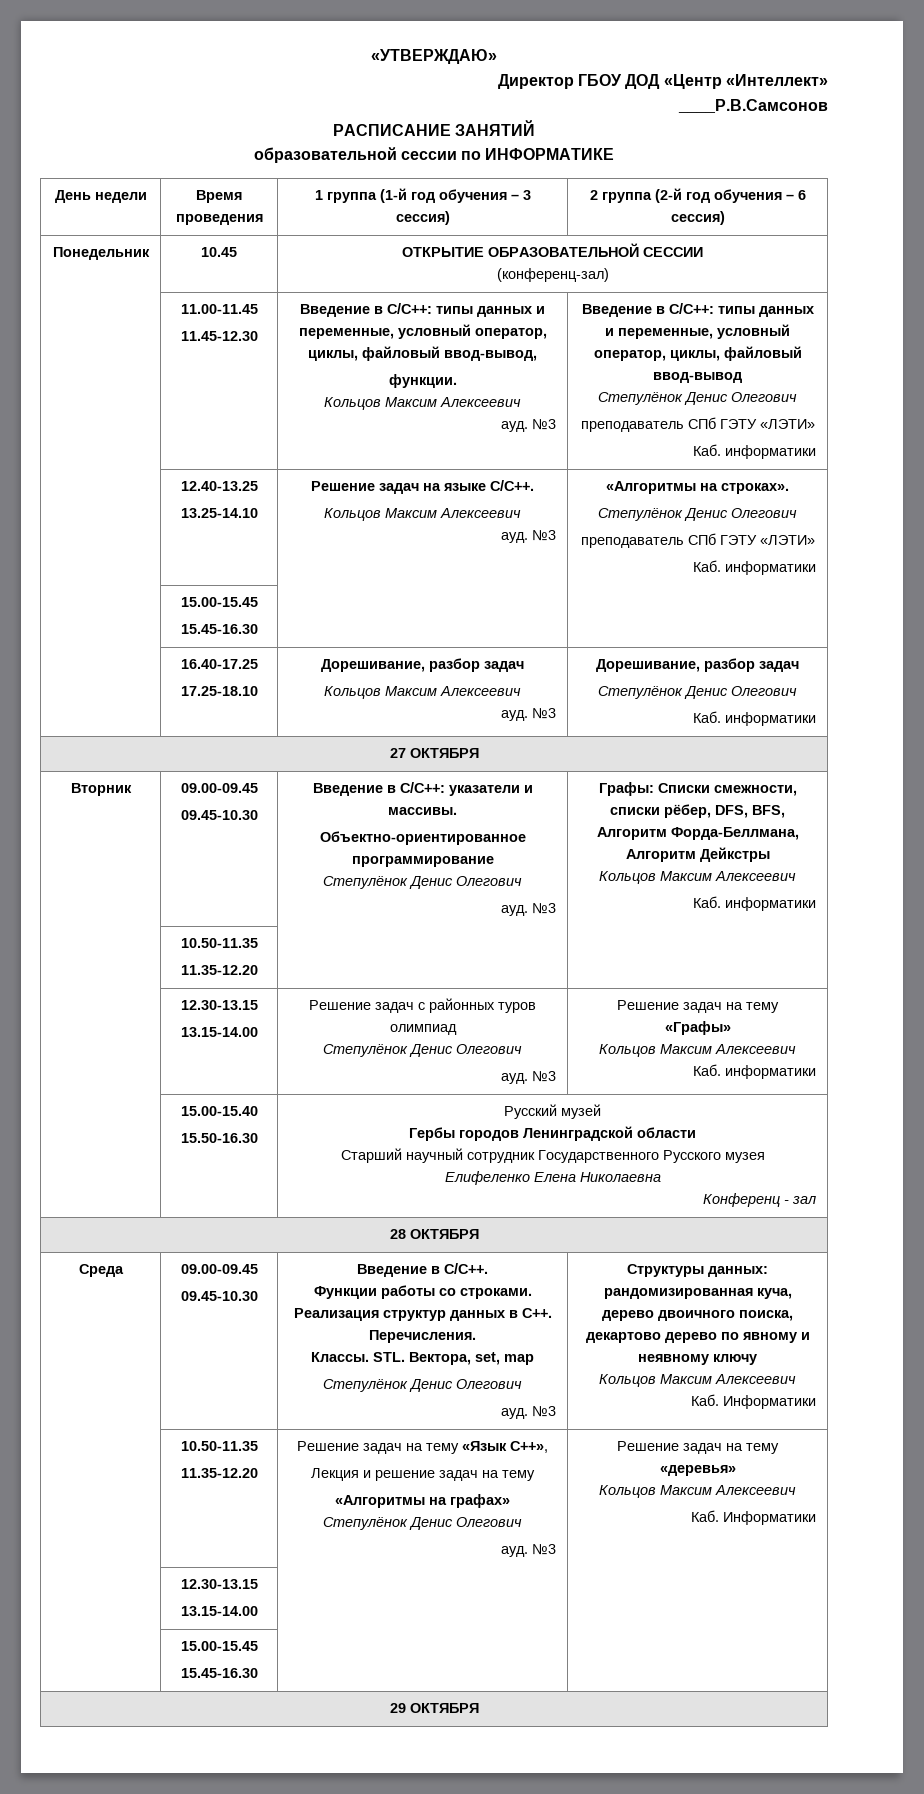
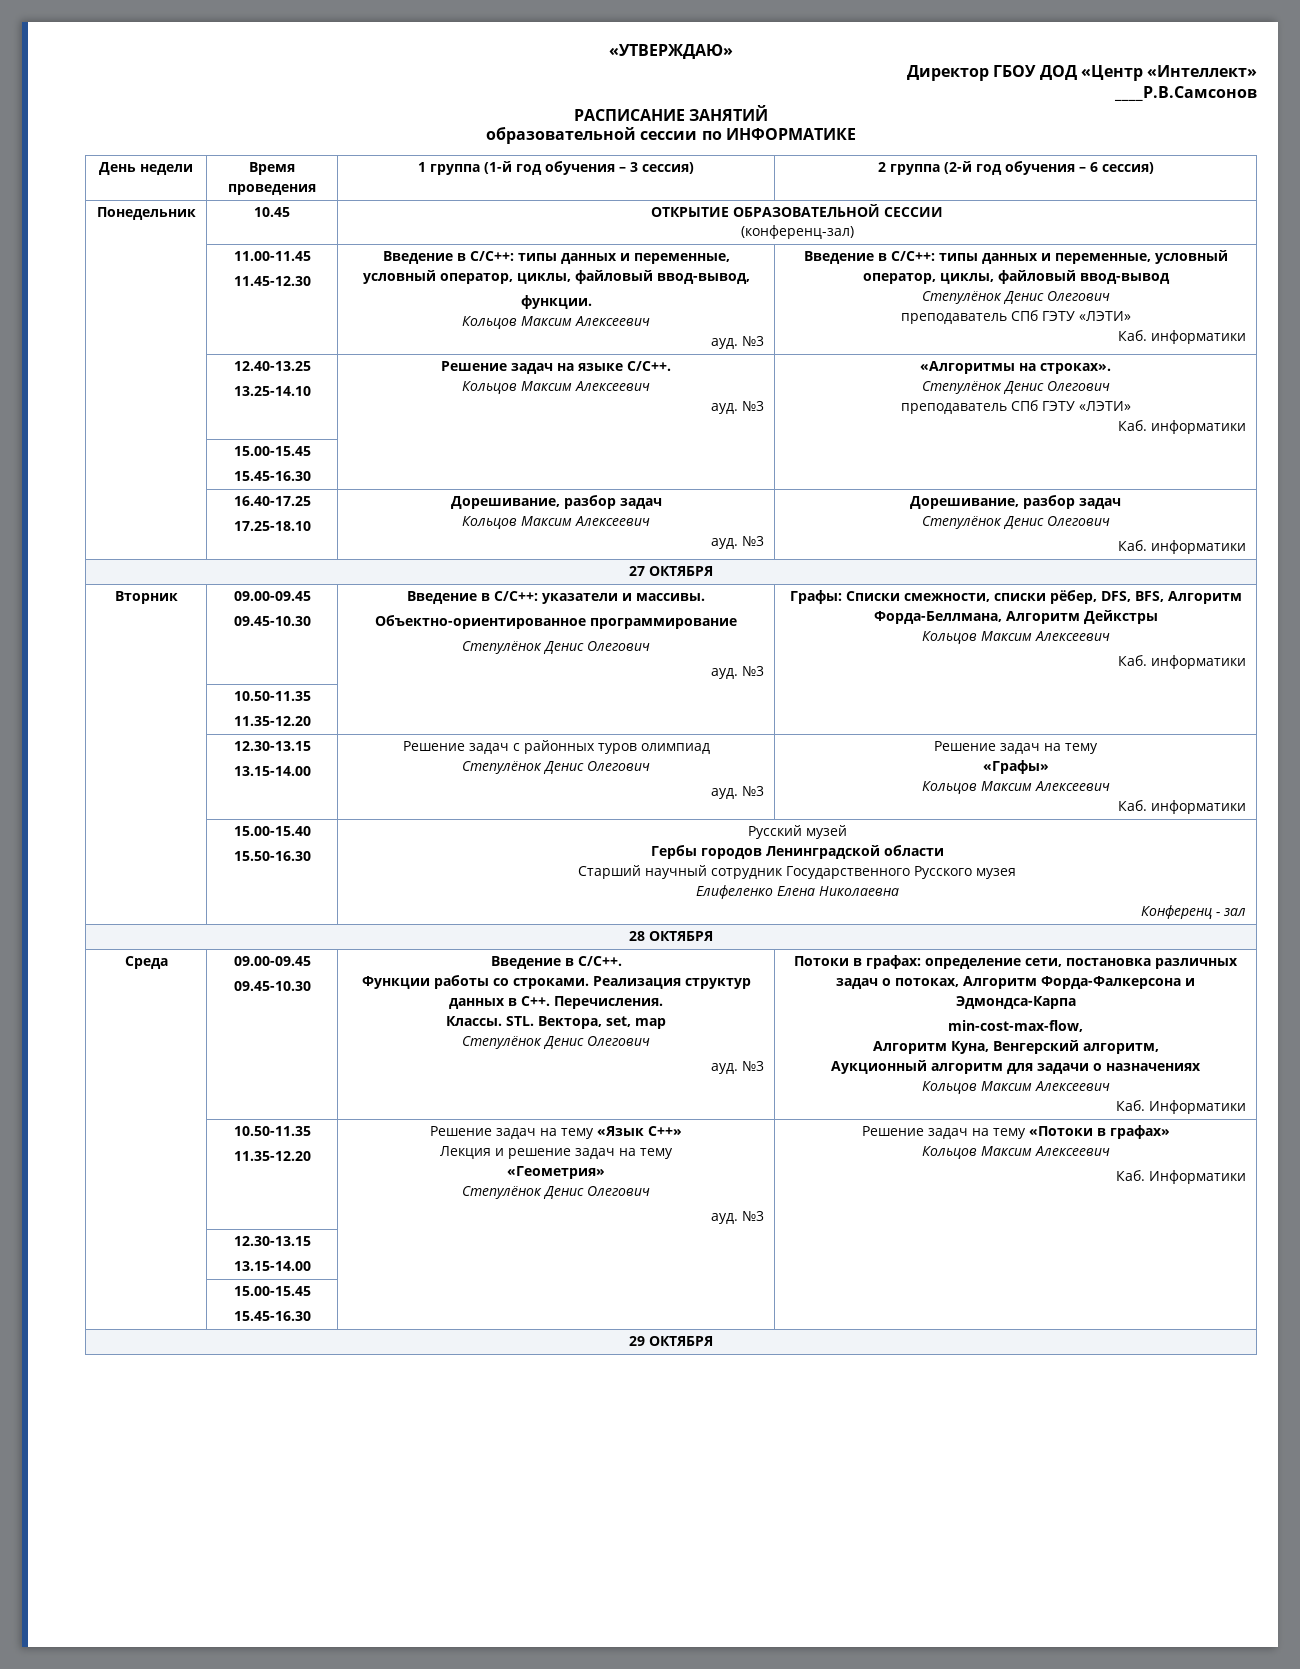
- Структуры данных: рандомизированная куча, дерево двоичного поиска, декартово дерево по явному и неявному ключу
+ Потоки в графах: определение сети, постановка различных задач о потоках, Алгоритм Форда-Фалкерсона и Эдмондса-Карпа
+ min-cost-max-flow,
+ Алгоритм Куна, Венгерский алгоритм,
+ Аукционный алгоритм для задачи о назначениях
  Кольцов Максим Алексеевич
  Каб. Информатики
  | 10.50-11.35
- 11.35-12.20 | Решение задач на тему «Язык C++»,
+ 11.35-12.20 | Решение задач на тему «Язык C++»
  Лекция и решение задач на тему
- «Алгоритмы на графах»
+ «Геометрия»
  Степулёнок Денис Олегович
- ауд. №3 | Решение задач на тему «деревья»
+ ауд. №3 | Решение задач на тему «Потоки в графах»

